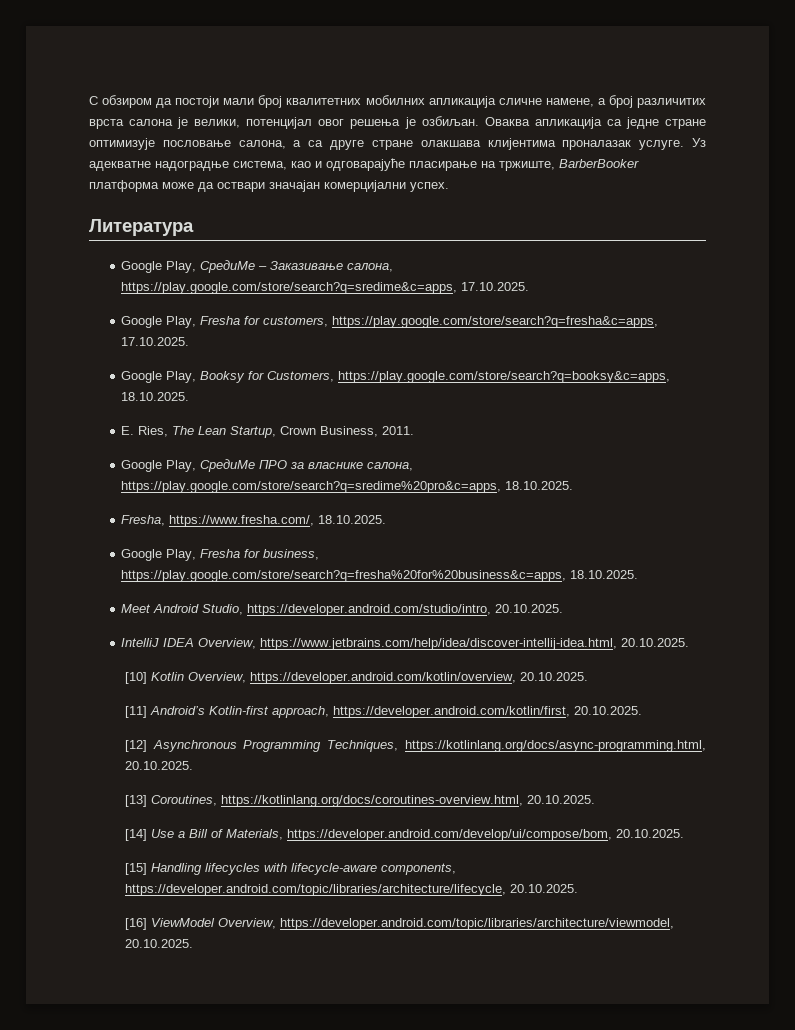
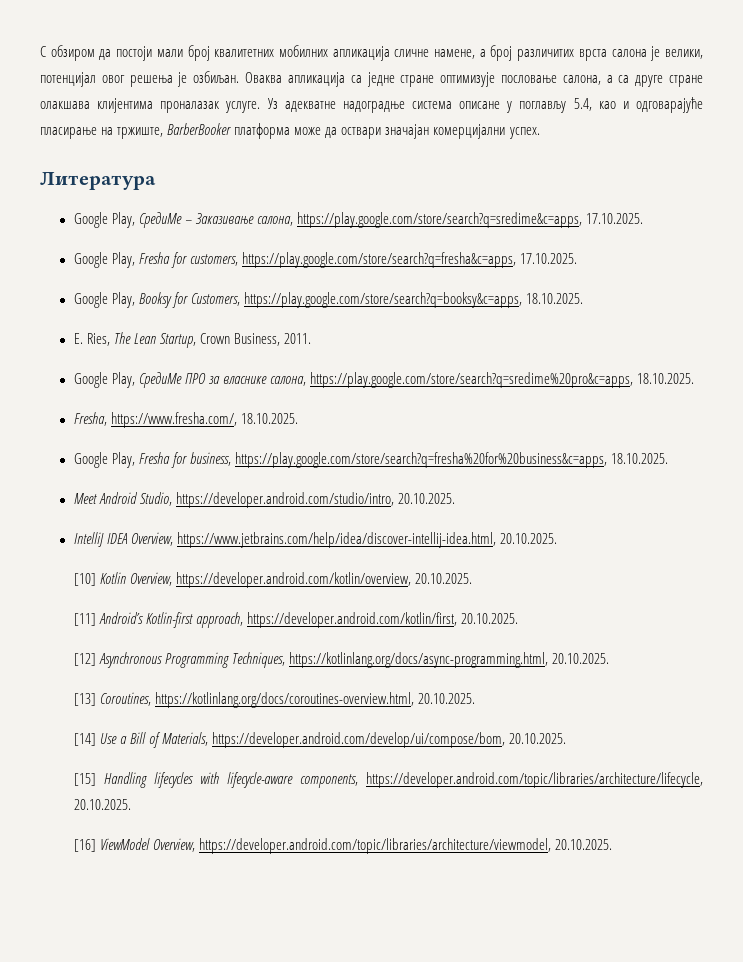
- Уз адекватне надоградње система, као и одговарајуће пласирање на тржиште, BarberBooker платформа може да оствари значајан комерцијални успех.
+ Уз адекватне надоградње система описане у поглављу 5.4, као и одговарајуће пласирање на тржиште, BarberBooker платформа може да оствари значајан комерцијални успех.

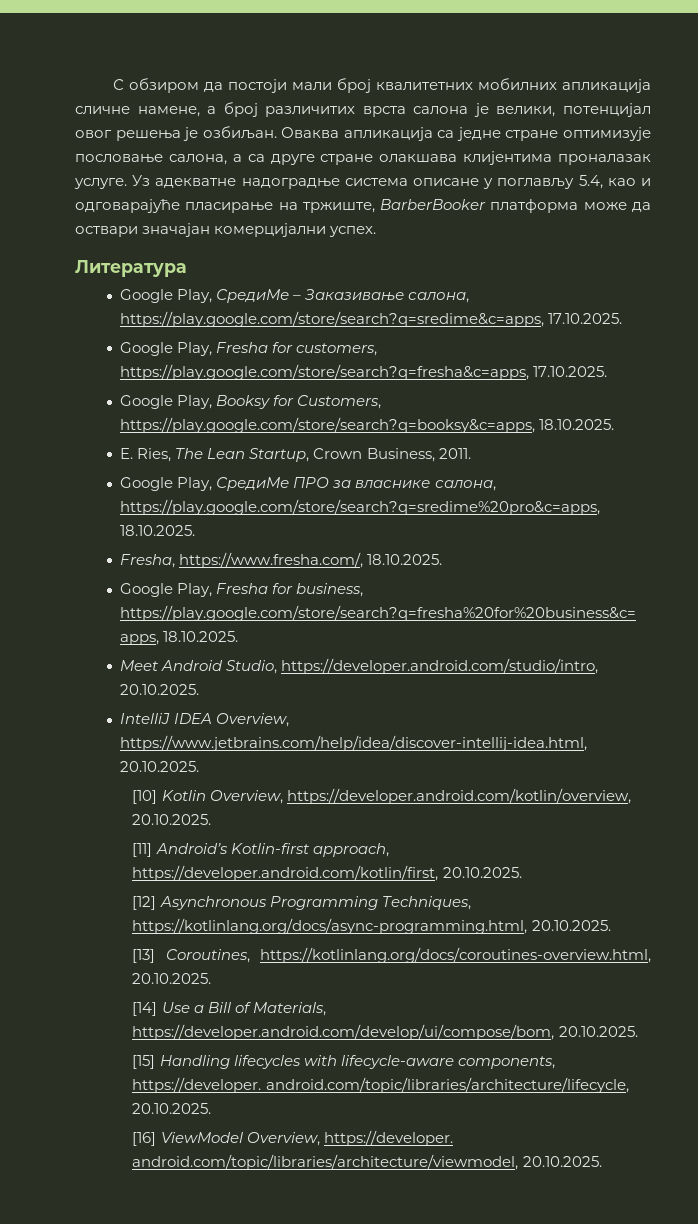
- [15] Handling lifecycles with lifecycle-aware components, https://developer.android.com/topic/libraries/architecture/lifecycle, 20.10.2025.
+ [15] Handling lifecycles with lifecycle-aware components, https://developer. android.com/topic/libraries/architecture/lifecycle, 20.10.2025.
- [16] ViewModel Overview, https://developer.android.com/topic/libraries/architecture/viewmodel, 20.10.2025.
+ [16] ViewModel Overview, https://developer. android.com/topic/libraries/architecture/viewmodel, 20.10.2025.

